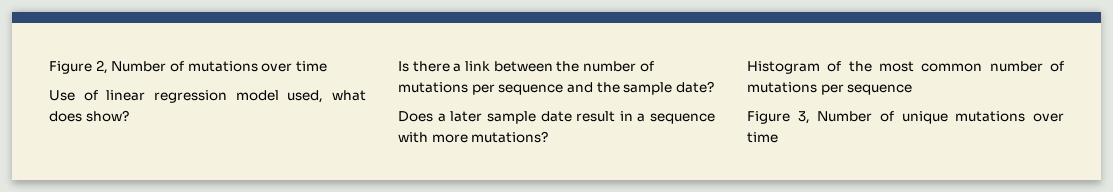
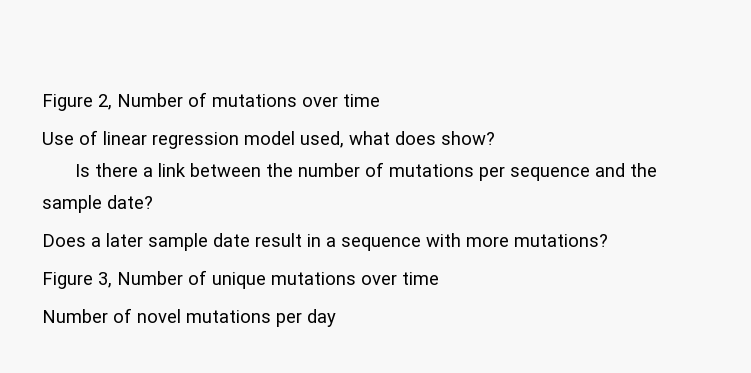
- Histogram of the most common number of mutations per sequence
+ Number of novel mutations per day

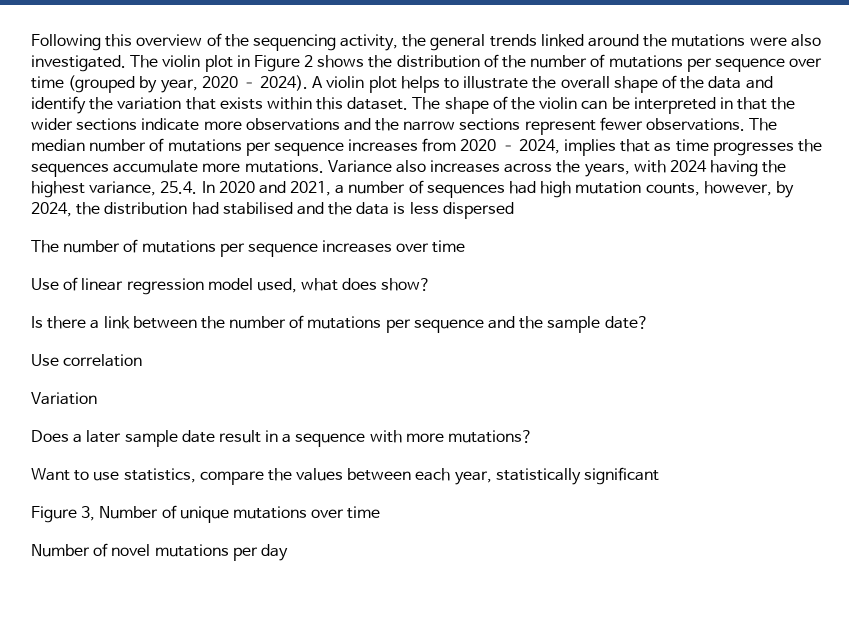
- Figure 2, Number of mutations over time
+ Following this overview of the sequencing activity, the general trends linked around the mutations were also investigated. The violin plot in Figure 2 shows the distribution of the number of mutations per sequence over time (grouped by year, 2020 – 2024). A violin plot helps to illustrate the overall shape of the data and identify the variation that exists within this dataset. The shape of the violin can be interpreted in that the wider sections indicate more observations and the narrow sections represent fewer observations. The median number of mutations per sequence increases from 2020 – 2024, implies that as time progresses the sequences accumulate more mutations. Variance also increases across the years, with 2024 having the highest variance, 25.4. In 2020 and 2021, a number of sequences had high mutation counts, however, by 2024, the distribution had stabilised and the data is less dispersed
+ The number of mutations per sequence increases over time
+ Use correlation
+ Variation
+ Want to use statistics, compare the values between each year, statistically significant

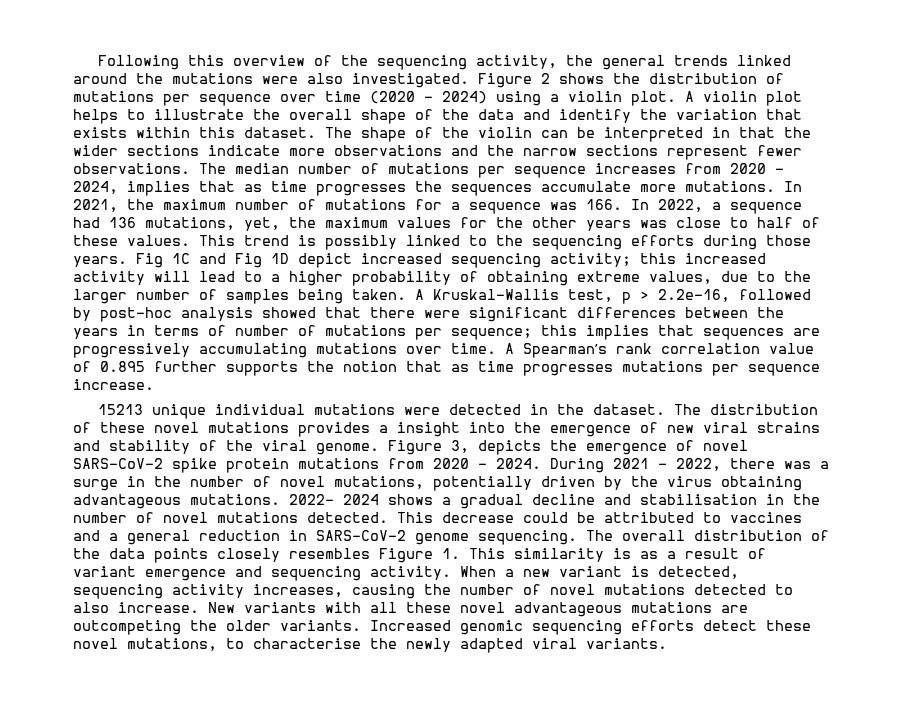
- The violin plot in Figure 2 shows the distribution of the number of mutations per sequence over time (grouped by year, 2020 – 2024).
+ Figure 2 shows the distribution of mutations per sequence over time (2020 – 2024) using a violin plot.
- Variance also increases across the years, with 2024 having the highest variance, 25.4. In 2020 and 2021, a number of sequences had high mutation counts, however, by 2024, the distribution had stabilised and the data is less dispersed
- The number of mutations per sequence increases over time
- Use of linear regression model used, what does show?
- Is there a link between the number of mutations per sequence and the sample date?
- Use correlation
- Variation
- Does a later sample date result in a sequence with more mutations?
- Want to use statistics, compare the values between each year, statistically significant
- Figure 3, Number of unique mutations over time
- Number of novel mutations per day
+ In 2021, the maximum number of mutations for a sequence was 166. In 2022, a sequence had 136 mutations, yet, the maximum values for the other years was close to half of these values. This trend is possibly linked to the sequencing efforts during those years. Fig 1C and Fig 1D depict increased sequencing activity; this increased activity will lead to a higher probability of obtaining extreme values, due to the larger number of samples being taken. A Kruskal-Wallis test, p > 2.2e-16, followed by post-hoc analysis showed that there were significant differences between the years in terms of number of mutations per sequence; this implies that sequences are progressively accumulating mutations over time. A Spearman’s rank correlation value of 0.895 further supports the notion that as time progresses mutations per sequence increase.
+ 15213 unique individual mutations were detected in the dataset. The distribution of these novel mutations provides a insight into the emergence of new viral strains and stability of the viral genome. Figure 3, depicts the emergence of novel SARS-CoV-2 spike protein mutations from 2020 – 2024. During 2021 – 2022, there was a surge in the number of novel mutations, potentially driven by the virus obtaining advantageous mutations. 2022- 2024 shows a gradual decline and stabilisation in the number of novel mutations detected. This decrease could be attributed to vaccines and a general reduction in SARS-CoV-2 genome sequencing. The overall distribution of the data points closely resembles Figure 1. This similarity is as a result of variant emergence and sequencing activity. When a new variant is detected, sequencing activity increases, causing the number of novel mutations detected to also increase. New variants with all these novel advantageous mutations are outcompeting the older variants. Increased genomic sequencing efforts detect these novel mutations, to characterise the newly adapted viral variants.

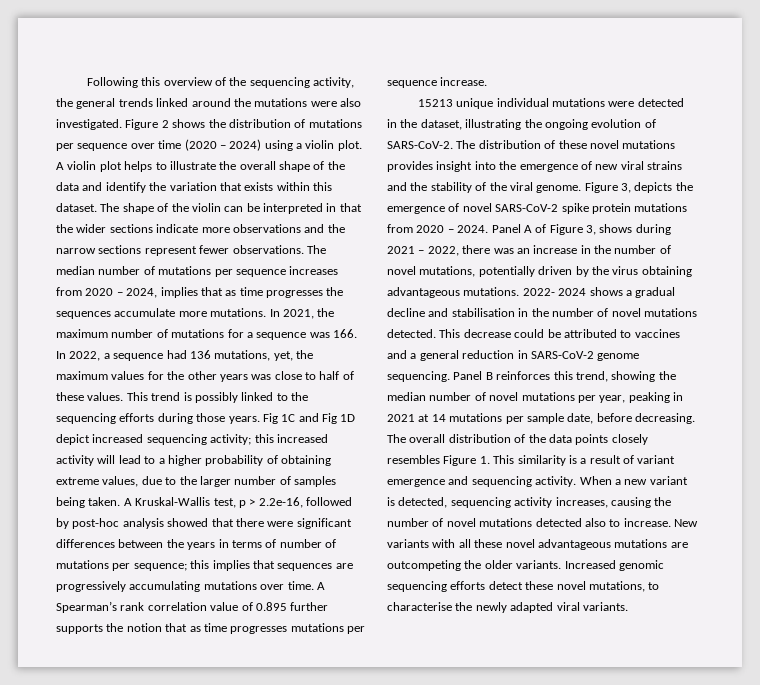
- 15213 unique individual mutations were detected in the dataset.
+ 15213 unique individual mutations were detected in the dataset, illustrating the ongoing evolution of SARS-CoV-2.
- The distribution of these novel mutations provides a insight into the emergence of new viral strains and stability of the viral genome.
+ The distribution of these novel mutations provides insight into the emergence of new viral strains and the stability of the viral genome.
- During 2021 – 2022, there was a surge in the number of novel mutations, potentially driven by the virus obtaining advantageous mutations.
+ Panel A of Figure 3, shows during 2021 – 2022, there was an increase in the number of novel mutations, potentially driven by the virus obtaining advantageous mutations.
+ Panel B reinforces this trend, showing the median number of novel mutations per year, peaking in 2021 at 14 mutations per sample date, before decreasing.
- The overall distribution of the data points closely resembles Figure 1. This similarity is as a result of variant emergence and sequencing activity.
+ The overall distribution of the data points closely resembles Figure 1. This similarity is a result of variant emergence and sequencing activity.
- When a new variant is detected, sequencing activity increases, causing the number of novel mutations detected to also increase.
+ When a new variant is detected, sequencing activity increases, causing the number of novel mutations detected also to increase.

